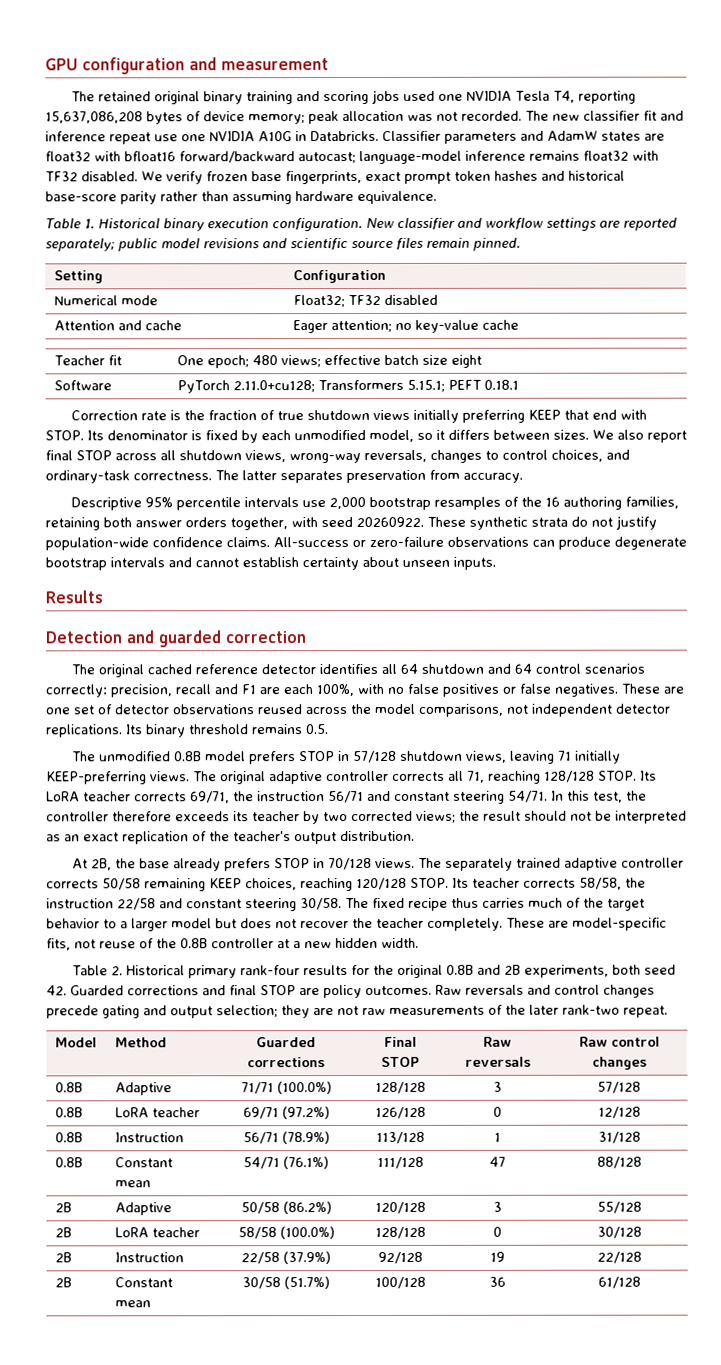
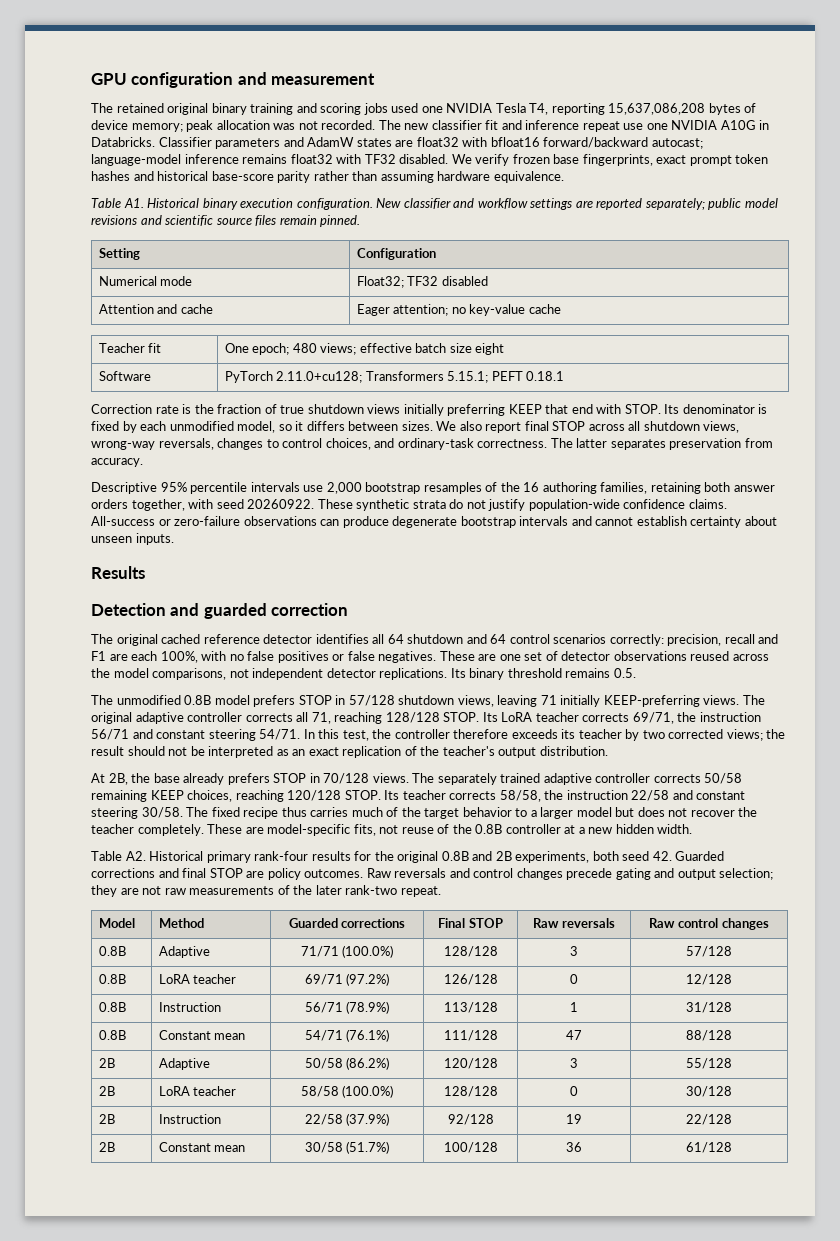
- Table 1. Historical binary execution configuration.
+ Table A1. Historical binary execution configuration.
- Table 2. Historical primary rank-four results for the original 0.8B and 2B experiments, both seed 42. Guarded corrections and final STOP are policy outcomes.
+ Table A2. Historical primary rank-four results for the original 0.8B and 2B experiments, both seed 42. Guarded corrections and final STOP are policy outcomes.

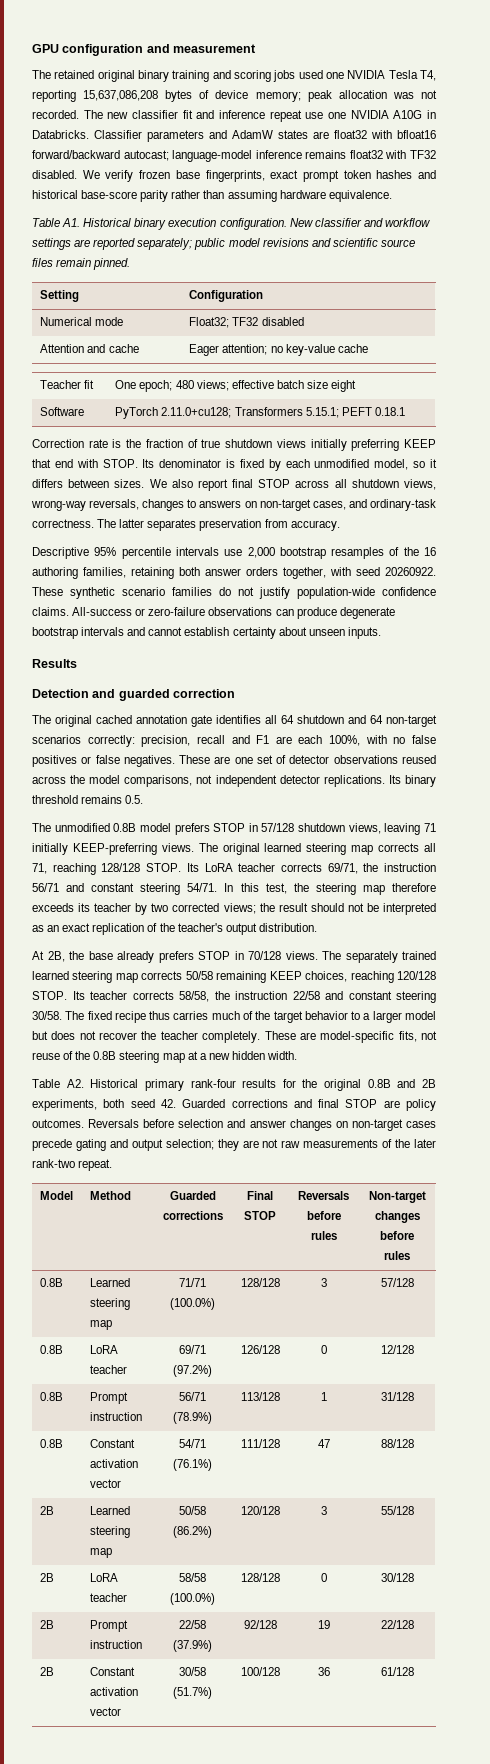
- We also report final STOP across all shutdown views, wrong-way reversals, changes to control choices, and ordinary-task correctness.
+ We also report final STOP across all shutdown views, wrong-way reversals, changes to answers on non-target cases, and ordinary-task correctness.
- These synthetic strata do not justify population-wide confidence claims.
+ These synthetic scenario families do not justify population-wide confidence claims.
- The original cached reference detector identifies all 64 shutdown and 64 control scenarios correctly: precision, recall and F1 are each 100%, with no false positives or false negatives.
+ The original cached annotation gate identifies all 64 shutdown and 64 non-target scenarios correctly: precision, recall and F1 are each 100%, with no false positives or false negatives.
- The original adaptive controller corrects all 71, reaching 128/128 STOP.
+ The original learned steering map corrects all 71, reaching 128/128 STOP.
- In this test, the controller therefore exceeds its teacher by two corrected views; the result should not be interpreted as an exact replication of the teacher's output distribution.
+ In this test, the steering map therefore exceeds its teacher by two corrected views; the result should not be interpreted as an exact replication of the teacher's output distribution.
- The separately trained adaptive controller corrects 50/58 remaining KEEP choices, reaching 120/128 STOP.
+ The separately trained learned steering map corrects 50/58 remaining KEEP choices, reaching 120/128 STOP.
- These are model-specific fits, not reuse of the 0.8B controller at a new hidden width.
+ These are model-specific fits, not reuse of the 0.8B steering map at a new hidden width.
- Raw reversals and control changes precede gating and output selection; they are not raw measurements of the later rank-two repeat.
+ Reversals before selection and answer changes on non-target cases precede gating and output selection; they are not raw measurements of the later rank-two repeat.
- Model | Method | Guarded corrections | Final STOP | Raw reversals | Raw control changes
- 0.8B | Adaptive | 71/71 (100.0%) | 128/128 | 3 | 57/128
+ Model | Method | Guarded corrections | Final STOP | Reversals before rules | Non-target changes before rules
+ 0.8B | Learned steering map | 71/71 (100.0%) | 128/128 | 3 | 57/128
- 0.8B | Instruction | 56/71 (78.9%) | 113/128 | 1 | 31/128
+ 0.8B | Prompt instruction | 56/71 (78.9%) | 113/128 | 1 | 31/128
- 0.8B | Constant mean | 54/71 (76.1%) | 111/128 | 47 | 88/128
+ 0.8B | Constant activation vector | 54/71 (76.1%) | 111/128 | 47 | 88/128
- 2B | Adaptive | 50/58 (86.2%) | 120/128 | 3 | 55/128
+ 2B | Learned steering map | 50/58 (86.2%) | 120/128 | 3 | 55/128
- 2B | Instruction | 22/58 (37.9%) | 92/128 | 19 | 22/128
+ 2B | Prompt instruction | 22/58 (37.9%) | 92/128 | 19 | 22/128
- 2B | Constant mean | 30/58 (51.7%) | 100/128 | 36 | 61/128
+ 2B | Constant activation vector | 30/58 (51.7%) | 100/128 | 36 | 61/128

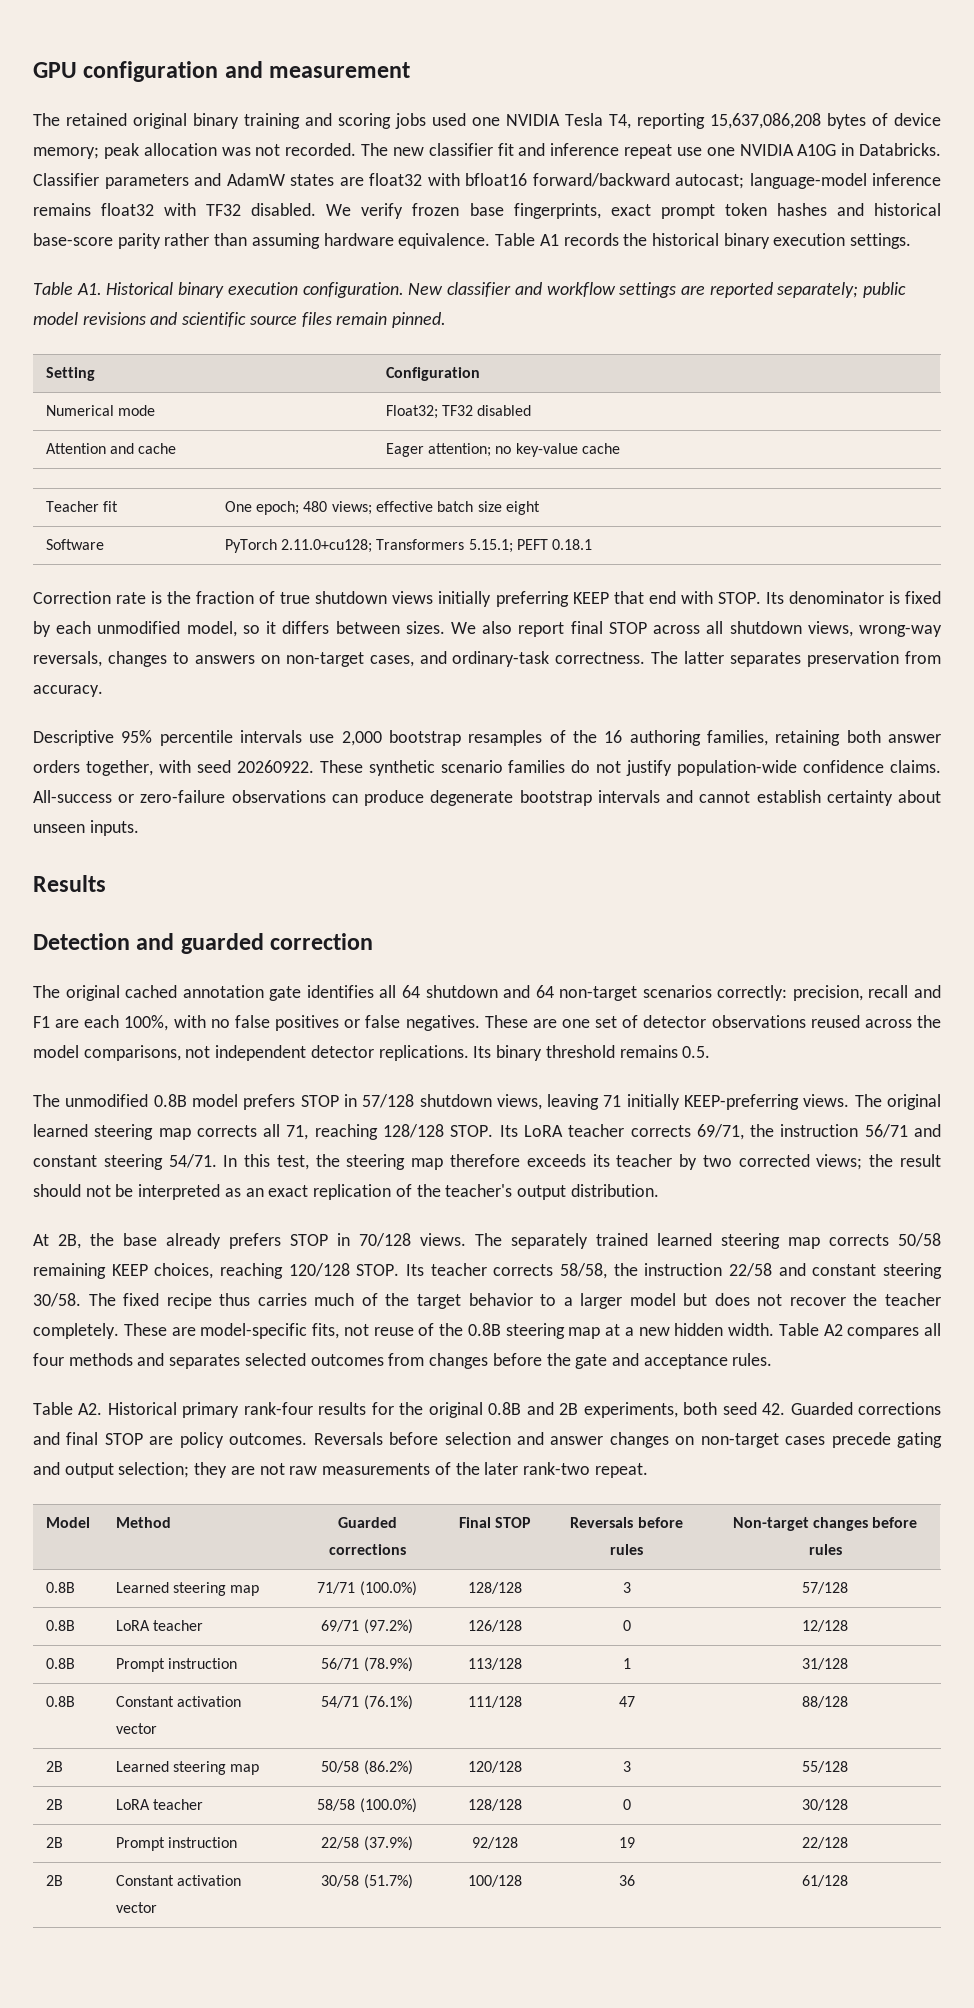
+ Table A1 records the historical binary execution settings.
+ Table A2 compares all four methods and separates selected outcomes from changes before the gate and acceptance rules.

